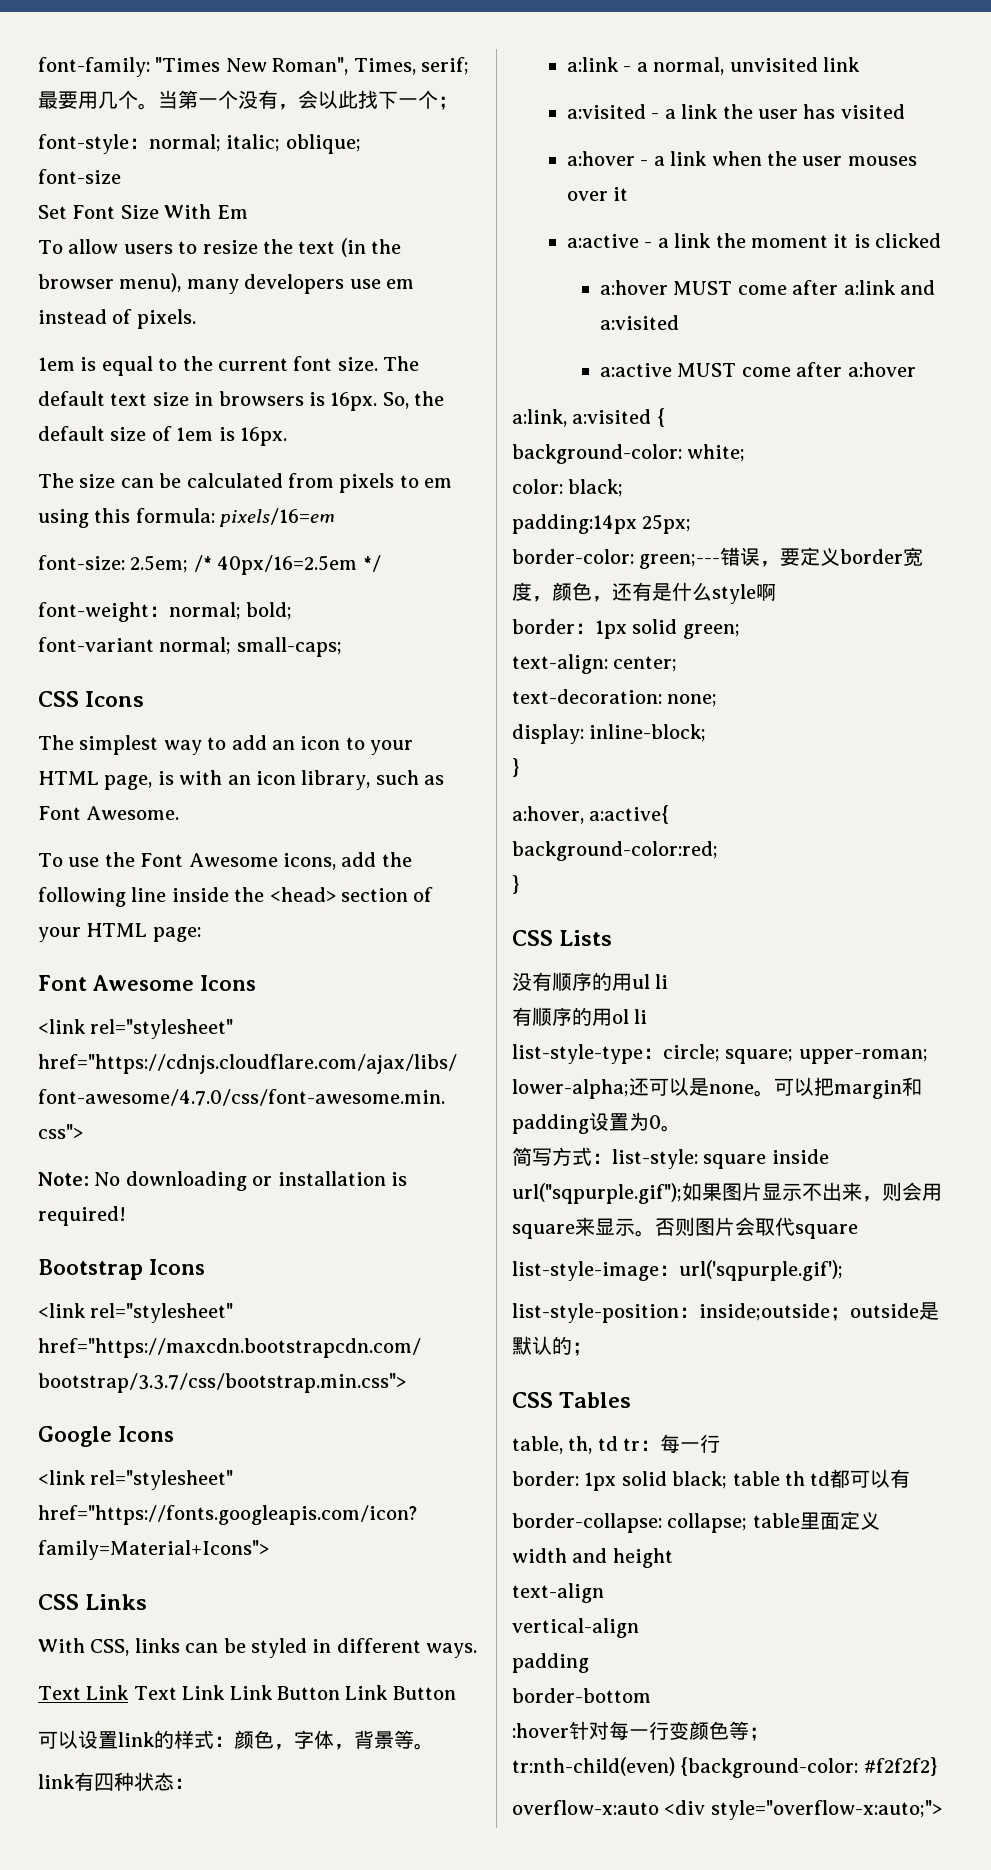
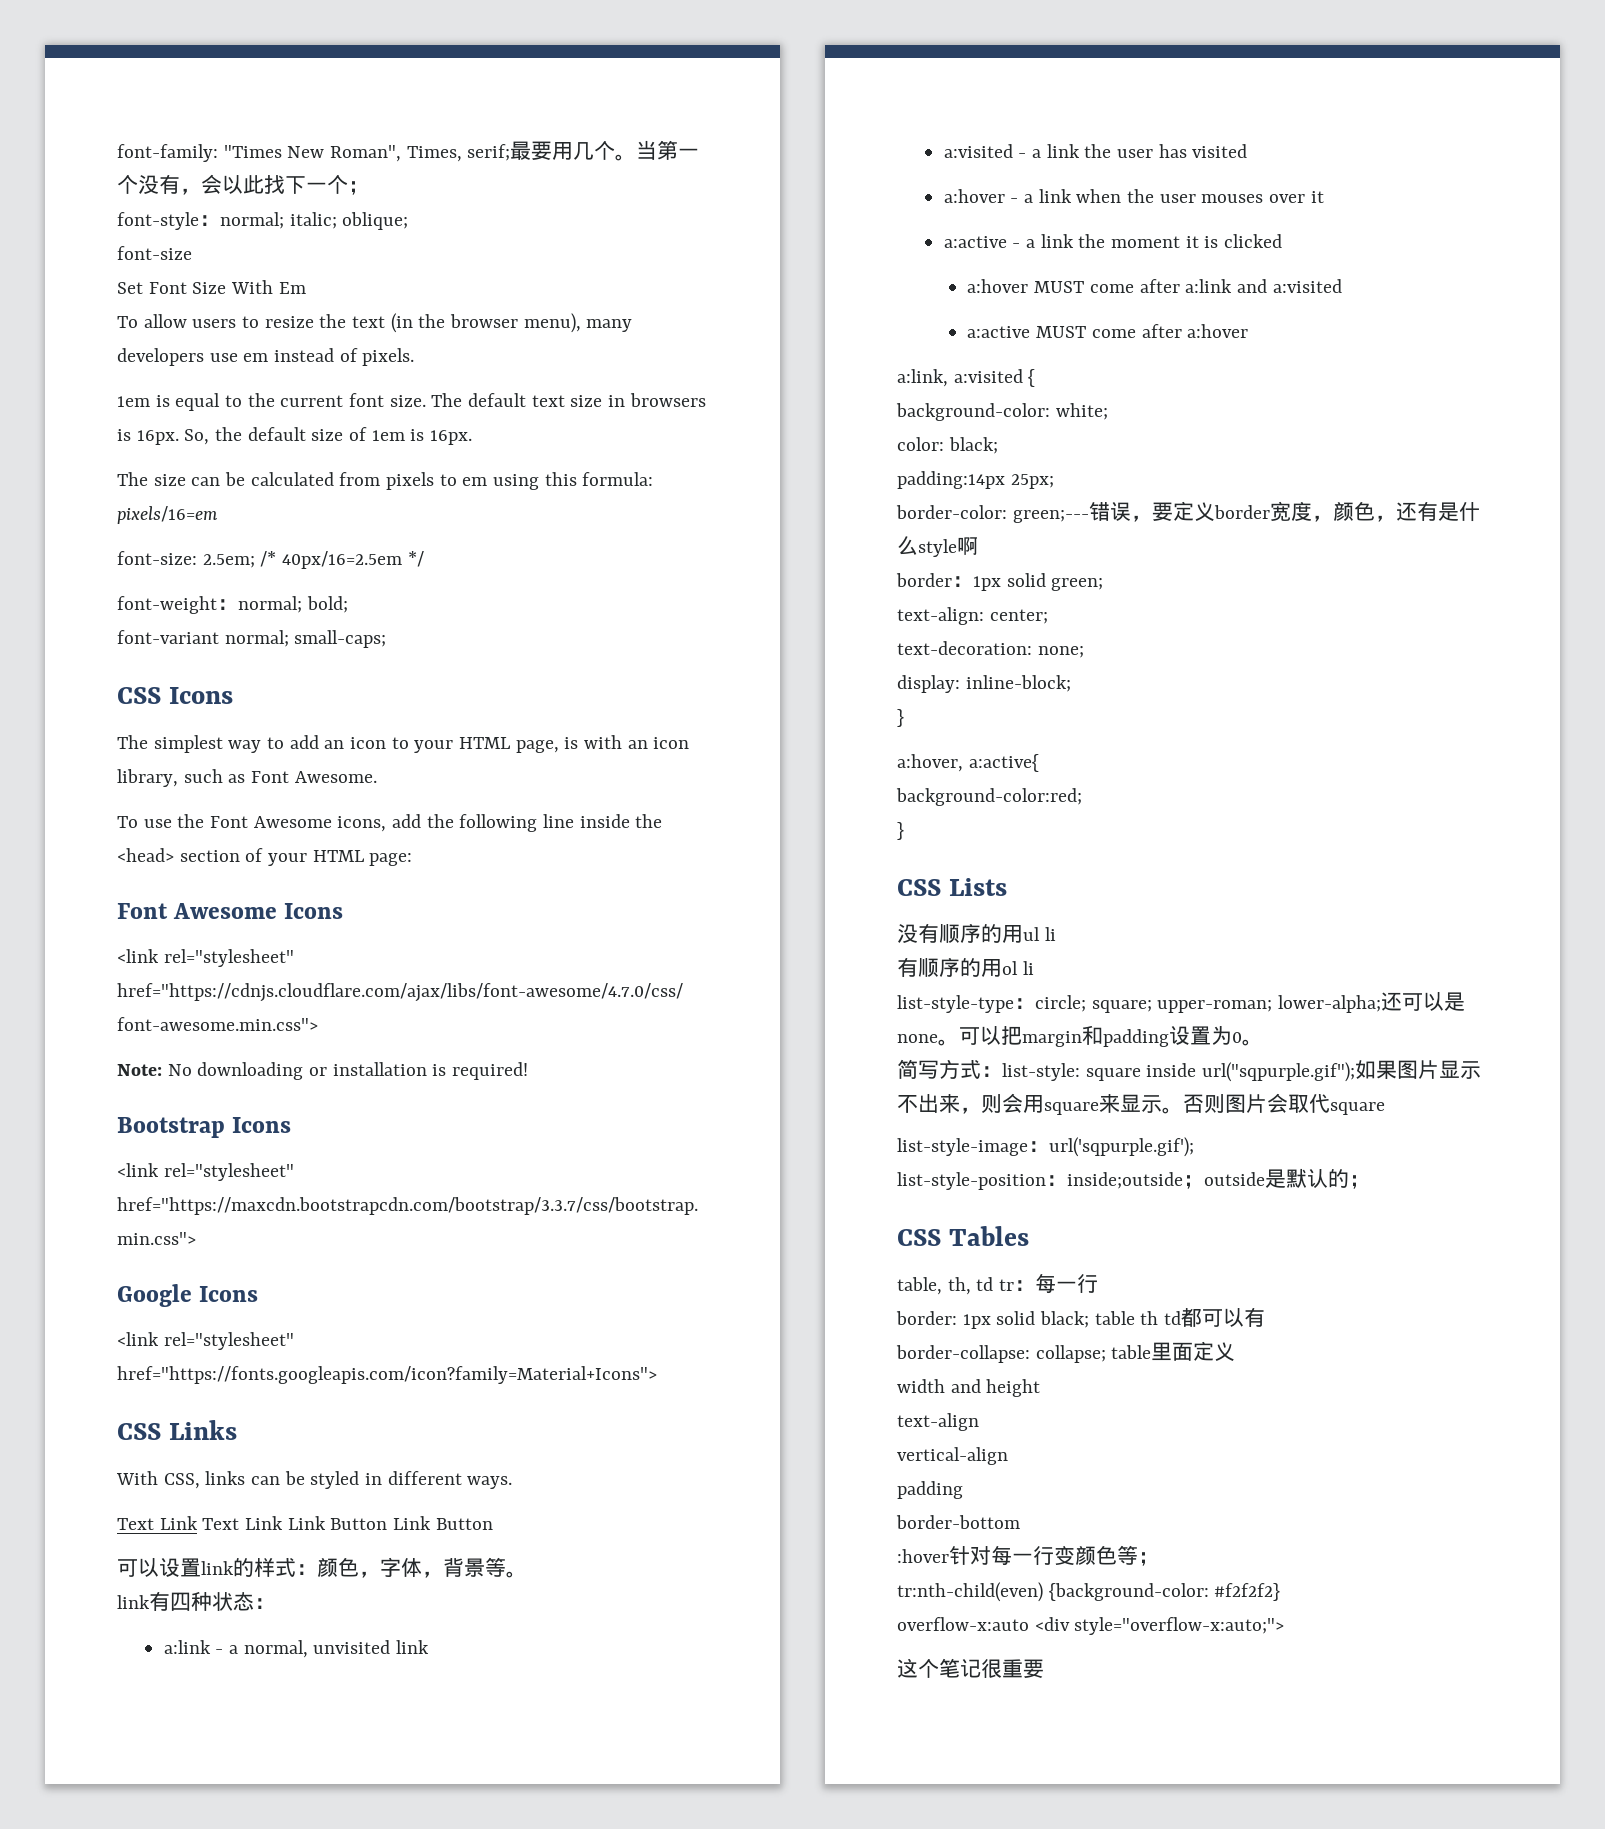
+ 这个笔记很重要

